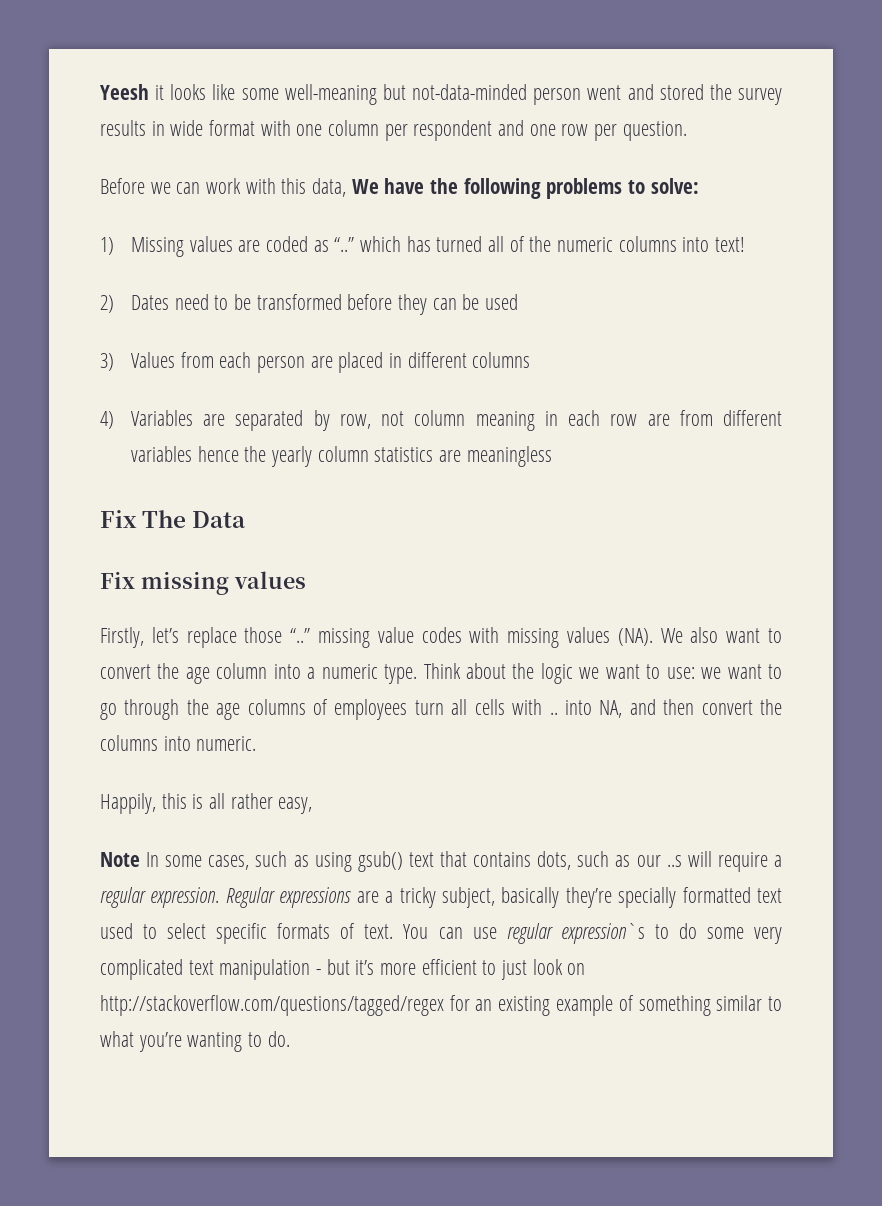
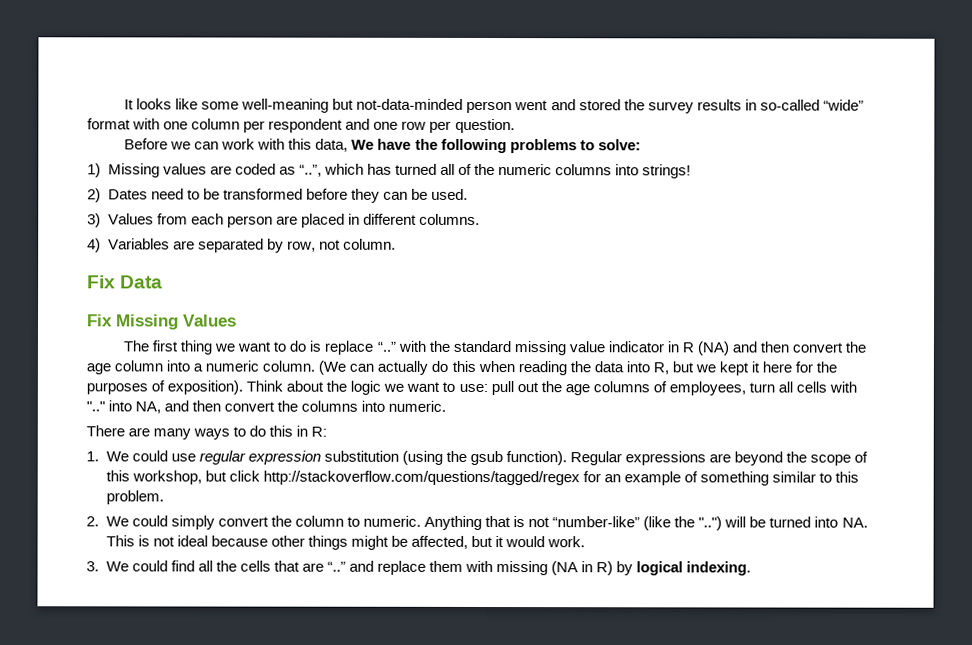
- Yeesh it looks like some well-meaning but not-data-minded person went and stored the survey results in wide format with one column per respondent and one row per question.
+ It looks like some well-meaning but not-data-minded person went and stored the survey results in so-called “wide” format with one column per respondent and one row per question.
- 1) Missing values are coded as “..” which has turned all of the numeric columns into text!
+ 1) Missing values are coded as “..”, which has turned all of the numeric columns into strings!
- 2) Dates need to be transformed before they can be used
+ 2) Dates need to be transformed before they can be used.
- 3) Values from each person are placed in different columns
+ 3) Values from each person are placed in different columns.
- 4) Variables are separated by row, not column meaning in each row are from different variables hence the yearly column statistics are meaningless
- Fix The Data
+ 4) Variables are separated by row, not column.
+ Fix Data
- Fix missing values
- Firstly, let’s replace those “..” missing value codes with missing values (NA). We also want to convert the age column into a numeric type.
+ Fix Missing Values
+ The first thing we want to do is replace “..” with the standard missing value indicator in R (NA) and then convert the age column into a numeric column. (We can actually do this when reading the data into R, but we kept it here for the purposes of exposition).
- Think about the logic we want to use: we want to go through the age columns of employees turn all cells with .. into NA, and then convert the columns into numeric.
+ Think about the logic we want to use: pull out the age columns of employees, turn all cells with ".." into NA, and then convert the columns into numeric.
- Happily, this is all rather easy,
- Note In some cases, such as using gsub() text that contains dots, such as our ..s will require a regular expression. Regular expressions are a tricky subject, basically they’re specially formatted text used to select specific formats of text. You can use regular expression`s to do some very complicated text manipulation - but it’s more efficient to just look on http://stackoverflow.com/questions/tagged/regex for an existing example of something similar to what you’re wanting to do.
+ There are many ways to do this in R:
+ 1. We could use regular expression substitution (using the gsub function). Regular expressions are beyond the scope of this workshop, but click http://stackoverflow.com/questions/tagged/regex for an example of something similar to this problem.
+ 2. We could simply convert the column to numeric. Anything that is not “number-like” (like the "..") will be turned into NA. This is not ideal because other things might be affected, but it would work.
+ 3. We could find all the cells that are “..” and replace them with missing (NA in R) by logical indexing.

